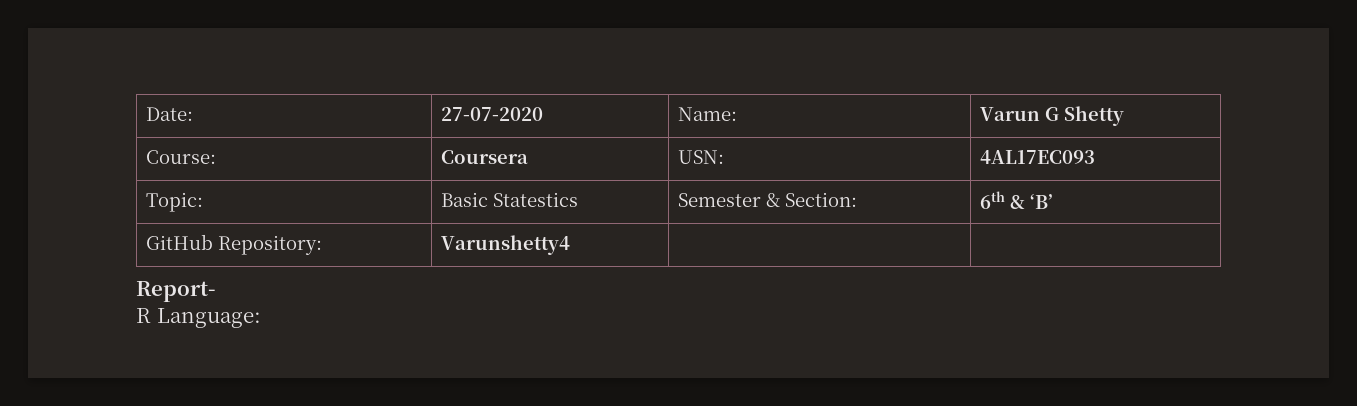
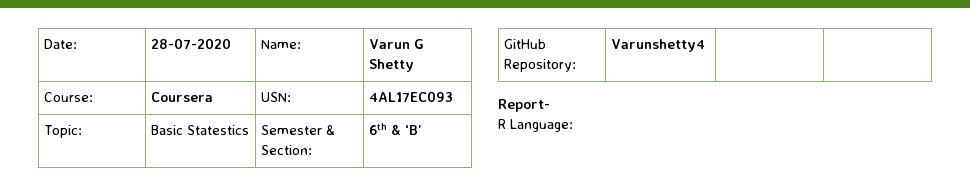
- Date: | 27-07-2020 | Name: | Varun G Shetty
+ Date: | 28-07-2020 | Name: | Varun G Shetty

